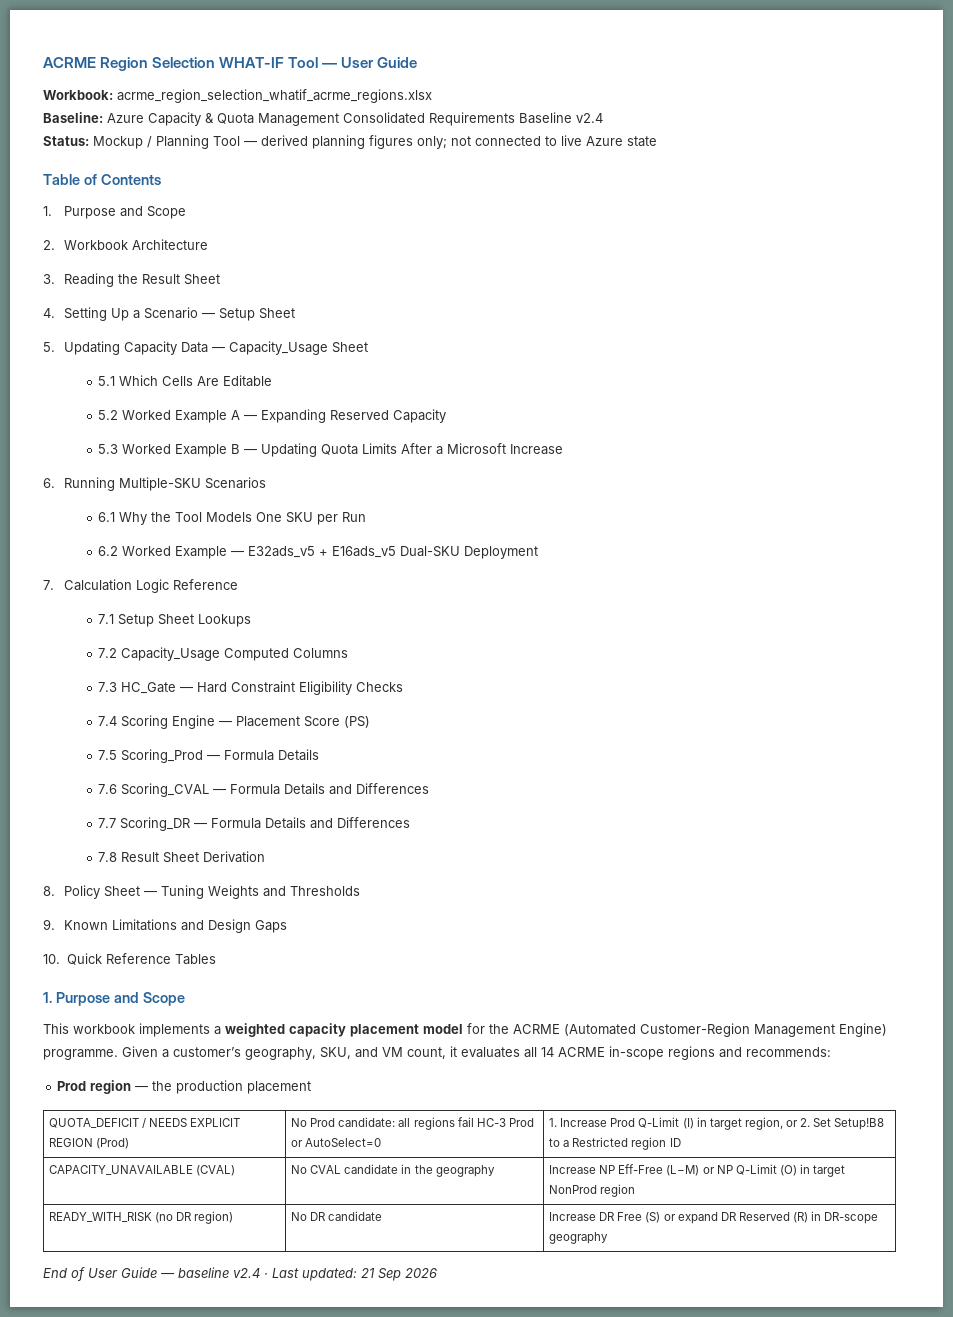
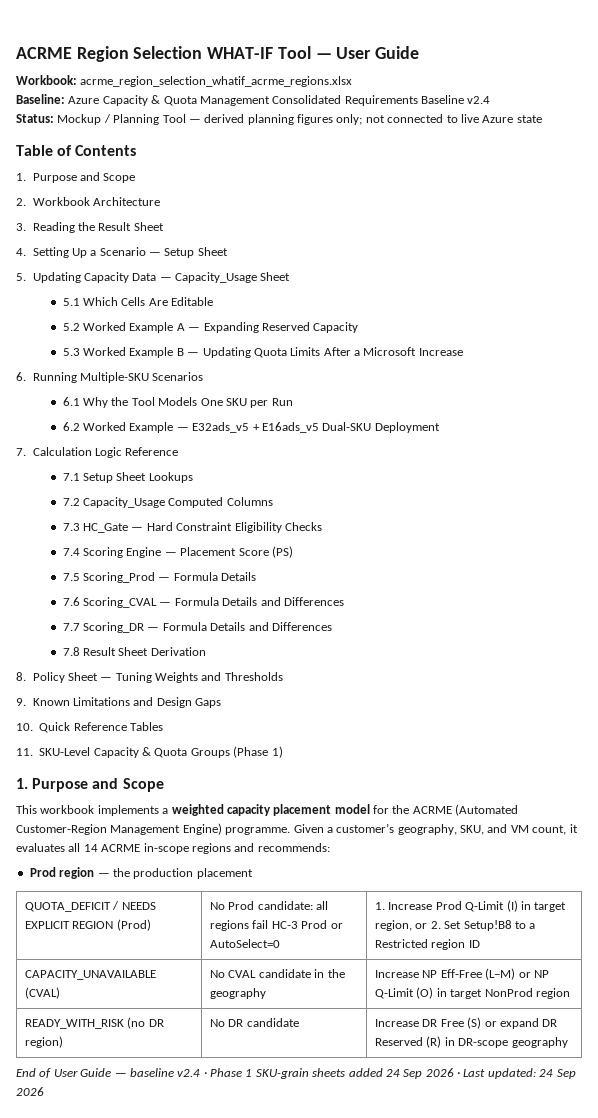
+ 11. SKU-Level Capacity & Quota Groups (Phase 1)
- End of User Guide — baseline v2.4 · Last updated: 21 Sep 2026
+ End of User Guide — baseline v2.4 · Phase 1 SKU-grain sheets added 24 Sep 2026 · Last updated: 24 Sep 2026

